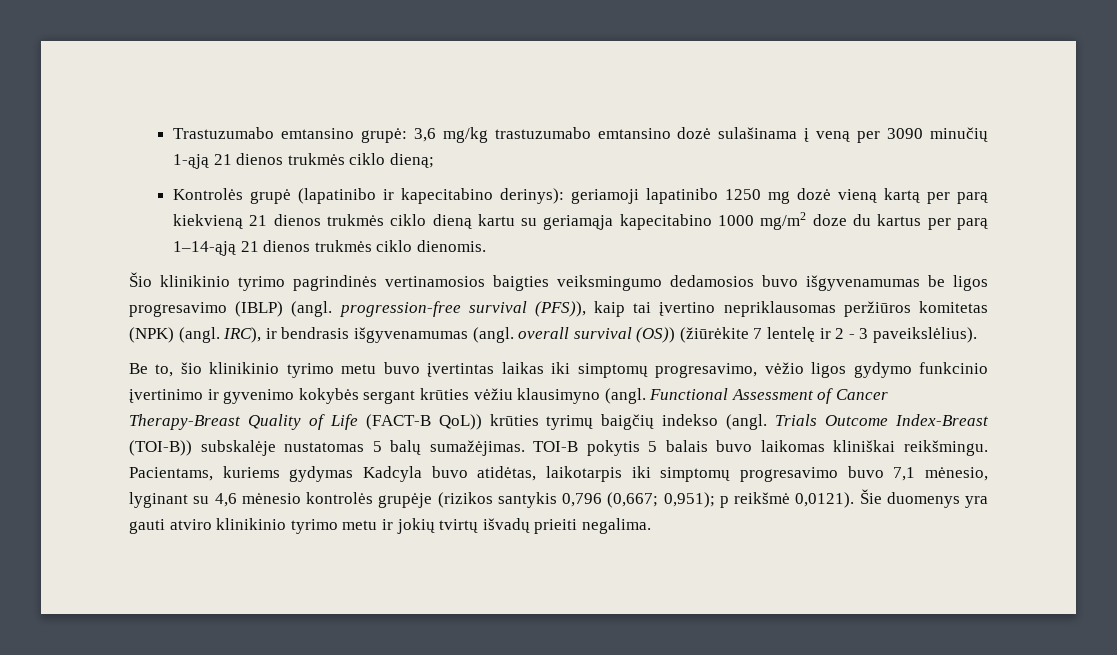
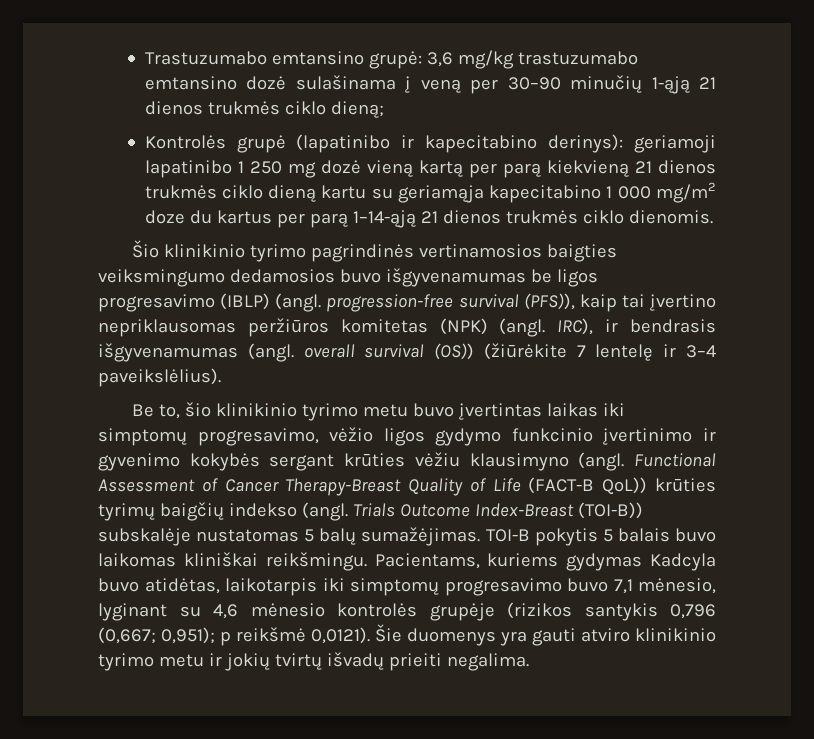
- Trastuzumabo emtansino grupė: 3,6 mg/kg trastuzumabo emtansino dozė sulašinama į veną per 3090 minučių 1-ąją 21 dienos trukmės ciklo dieną;
+ Trastuzumabo emtansino grupė: 3,6 mg/kg trastuzumabo emtansino dozė sulašinama į veną per 30–90 minučių 1-ąją 21 dienos trukmės ciklo dieną;
- Kontrolės grupė (lapatinibo ir kapecitabino derinys): geriamoji lapatinibo 1250 mg dozė vieną kartą per parą kiekvieną 21 dienos trukmės ciklo dieną kartu su geriamąja kapecitabino 1000 mg/m2 doze du kartus per parą 1–14-ąją 21 dienos trukmės ciklo dienomis.
+ Kontrolės grupė (lapatinibo ir kapecitabino derinys): geriamoji lapatinibo 1 250 mg dozė vieną kartą per parą kiekvieną 21 dienos trukmės ciklo dieną kartu su geriamąja kapecitabino 1 000 mg/m2 doze du kartus per parą 1–14-ąją 21 dienos trukmės ciklo dienomis.
- IRC), ir bendrasis išgyvenamumas (angl. overall survival (OS)) (žiūrėkite 7 lentelę ir 2 - 3 paveikslėlius).
+ IRC), ir bendrasis išgyvenamumas (angl. overall survival (OS)) (žiūrėkite 7 lentelę ir 3–4 paveikslėlius).

